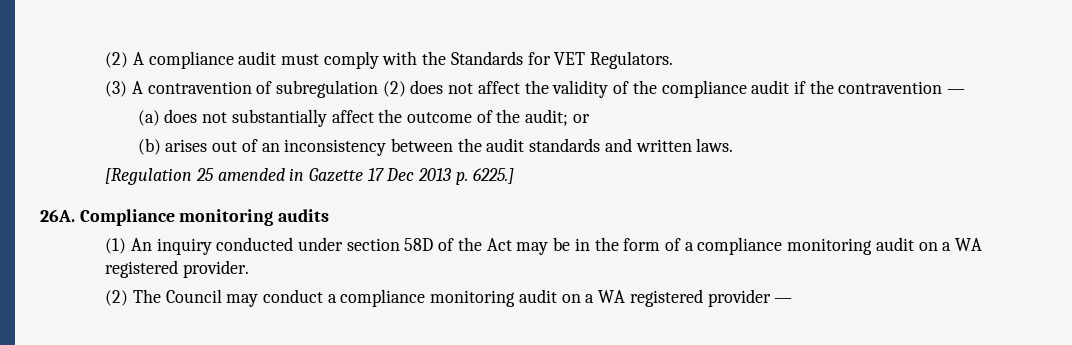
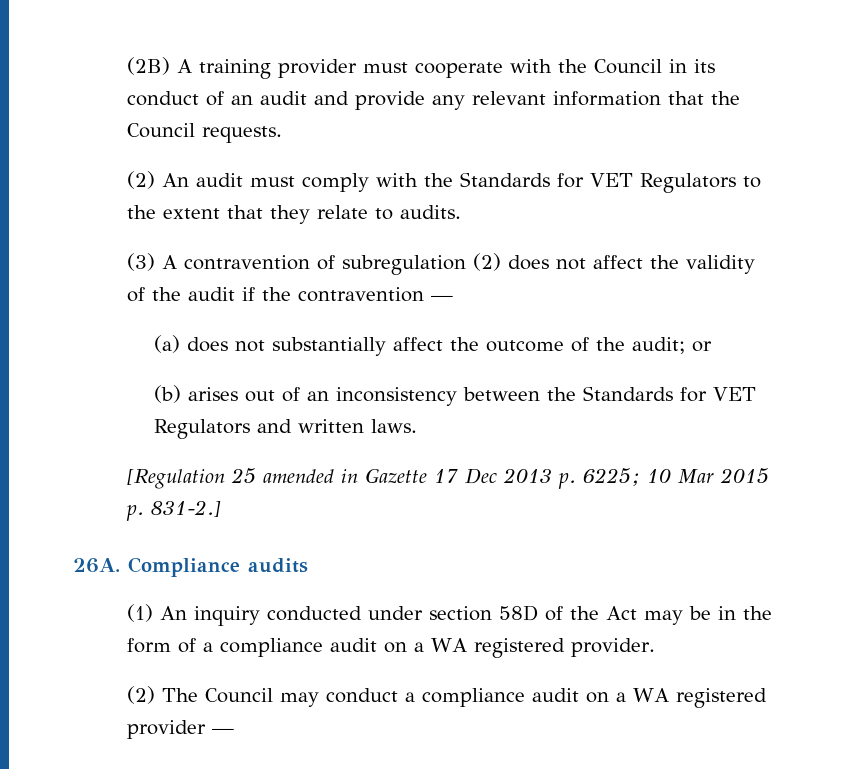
- (2) A compliance audit must comply with the Standards for VET Regulators.
+ (2B) A training provider must cooperate with the Council in its conduct of an audit and provide any relevant information that the Council requests.
+ (2) An audit must comply with the Standards for VET Regulators to the extent that they relate to audits.
- (3) A contravention of subregulation (2) does not affect the validity of the compliance audit if the contravention —
+ (3) A contravention of subregulation (2) does not affect the validity of the audit if the contravention —
- (b) arises out of an inconsistency between the audit standards and written laws.
+ (b) arises out of an inconsistency between the Standards for VET Regulators and written laws.
- [Regulation 25 amended in Gazette 17 Dec 2013 p. 6225.]
+ [Regulation 25 amended in Gazette 17 Dec 2013 p. 6225; 10 Mar 2015 p. 831-2.]
- Compliance monitoring audits
+ Compliance audits
- (1) An inquiry conducted under section 58D of the Act may be in the form of a compliance monitoring audit on a WA registered provider.
+ (1) An inquiry conducted under section 58D of the Act may be in the form of a compliance audit on a WA registered provider.
- (2) The Council may conduct a compliance monitoring audit on a WA registered provider —
+ (2) The Council may conduct a compliance audit on a WA registered provider —

